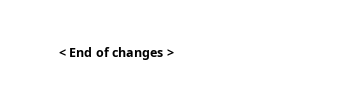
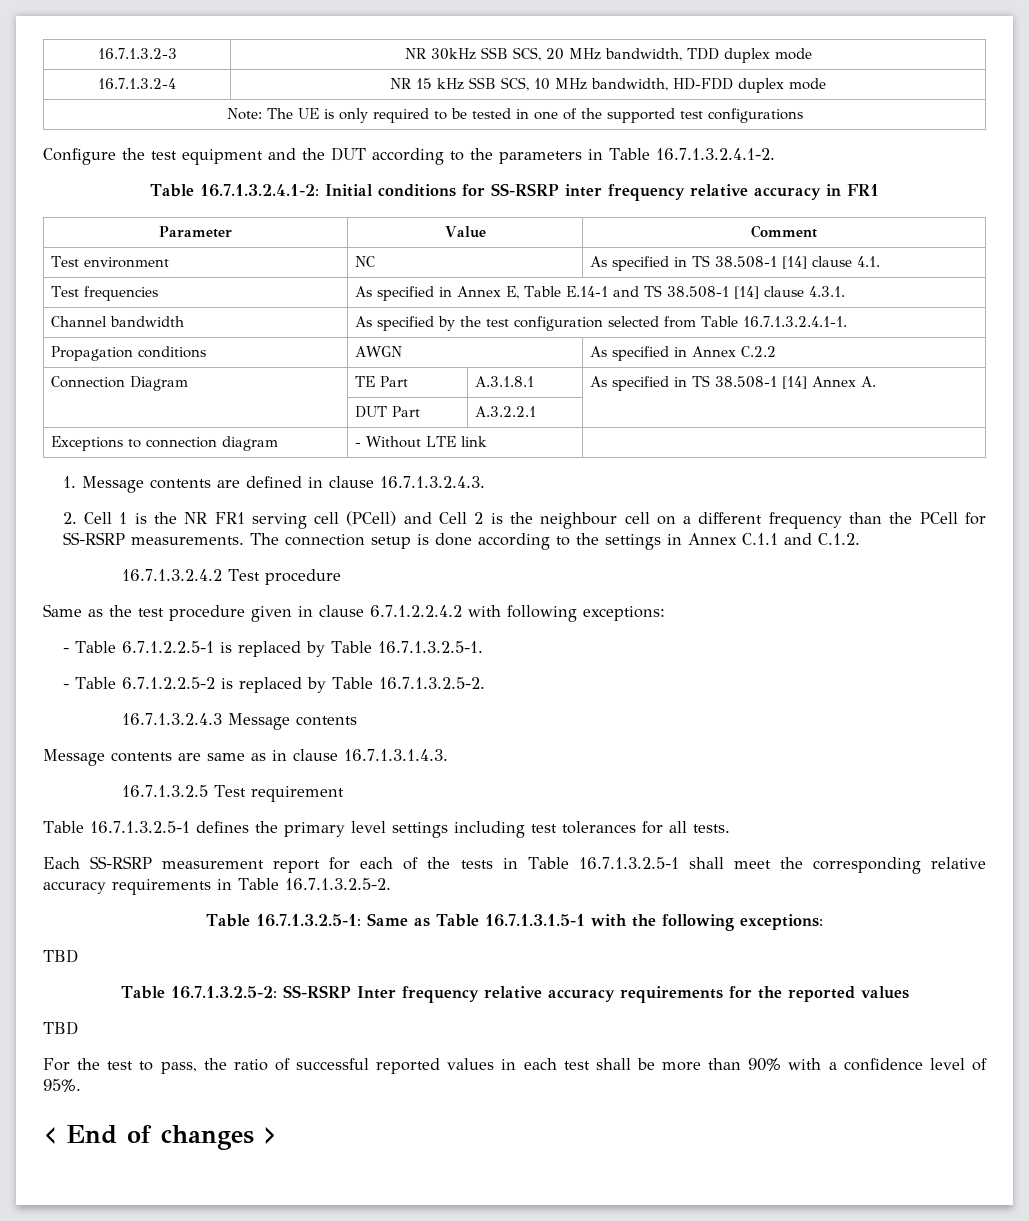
+ 16.7.1.3.2-3 | NR 30kHz SSB SCS, 20 MHz bandwidth, TDD duplex mode
+ 16.7.1.3.2-4 | NR 15 kHz SSB SCS, 10 MHz bandwidth, HD-FDD duplex mode
+ Note: The UE is only required to be tested in one of the supported test configurations
+ Configure the test equipment and the DUT according to the parameters in Table 16.7.1.3.2.4.1-2.
+ Table 16.7.1.3.2.4.1-2: Initial conditions for SS-RSRP inter frequency relative accuracy in FR1
+ Parameter | Value | Comment
+ Test environment | NC | As specified in TS 38.508-1 [14] clause 4.1.
+ Test frequencies | As specified in Annex E, Table E.14-1 and TS 38.508-1 [14] clause 4.3.1.
+ Channel bandwidth | As specified by the test configuration selected from Table 16.7.1.3.2.4.1-1.
+ Propagation conditions | AWGN | As specified in Annex C.2.2
+ Connection Diagram | TE Part | A.3.1.8.1 | As specified in TS 38.508-1 [14] Annex A.
+ | DUT Part | A.3.2.2.1 |
+ Exceptions to connection diagram | - Without LTE link |
+ 1. Message contents are defined in clause 16.7.1.3.2.4.3.
+ 2. Cell 1 is the NR FR1 serving cell (PCell) and Cell 2 is the neighbour cell on a different frequency than the PCell for SS-RSRP measurements. The connection setup is done according to the settings in Annex C.1.1 and C.1.2.
+ 16.7.1.3.2.4.2 Test procedure
+ Same as the test procedure given in clause 6.7.1.2.2.4.2 with following exceptions:
+ - Table 6.7.1.2.2.5-1 is replaced by Table 16.7.1.3.2.5-1.
+ - Table 6.7.1.2.2.5-2 is replaced by Table 16.7.1.3.2.5-2.
+ 16.7.1.3.2.4.3 Message contents
+ Message contents are same as in clause 16.7.1.3.1.4.3.
+ 16.7.1.3.2.5 Test requirement
+ Table 16.7.1.3.2.5-1 defines the primary level settings including test tolerances for all tests.
+ Each SS-RSRP measurement report for each of the tests in Table 16.7.1.3.2.5-1 shall meet the corresponding relative accuracy requirements in Table 16.7.1.3.2.5-2.
+ Table 16.7.1.3.2.5-1: Same as Table 16.7.1.3.1.5-1 with the following exceptions:
+ TBD
+ Table 16.7.1.3.2.5-2: SS-RSRP Inter frequency relative accuracy requirements for the reported values
+ TBD
+ For the test to pass, the ratio of successful reported values in each test shall be more than 90% with a confidence level of 95%.

